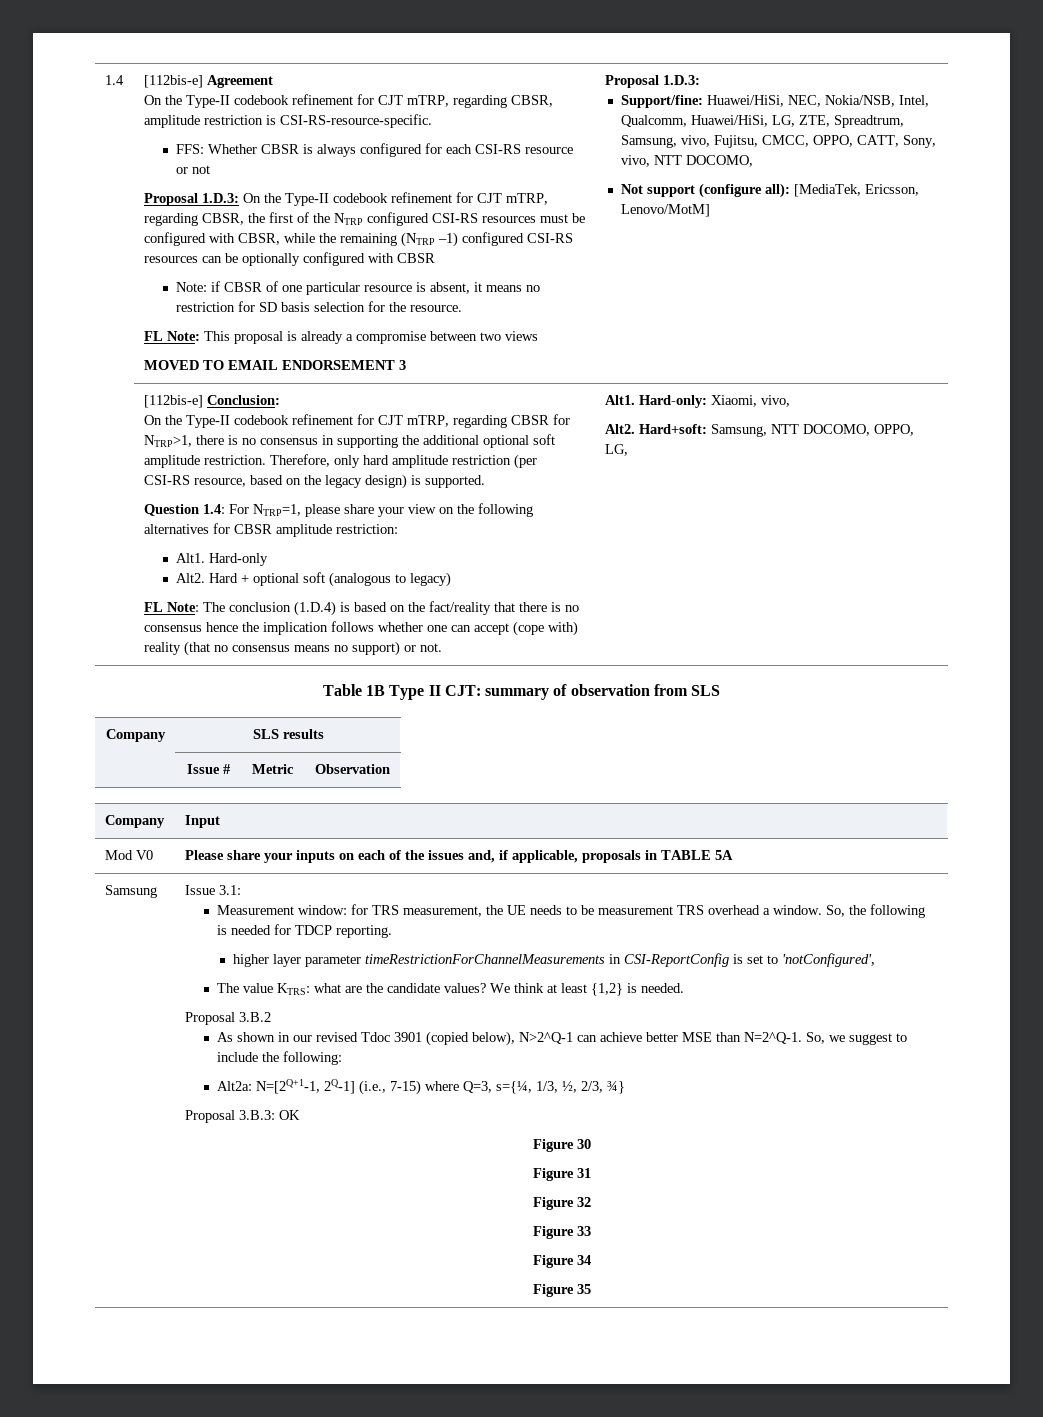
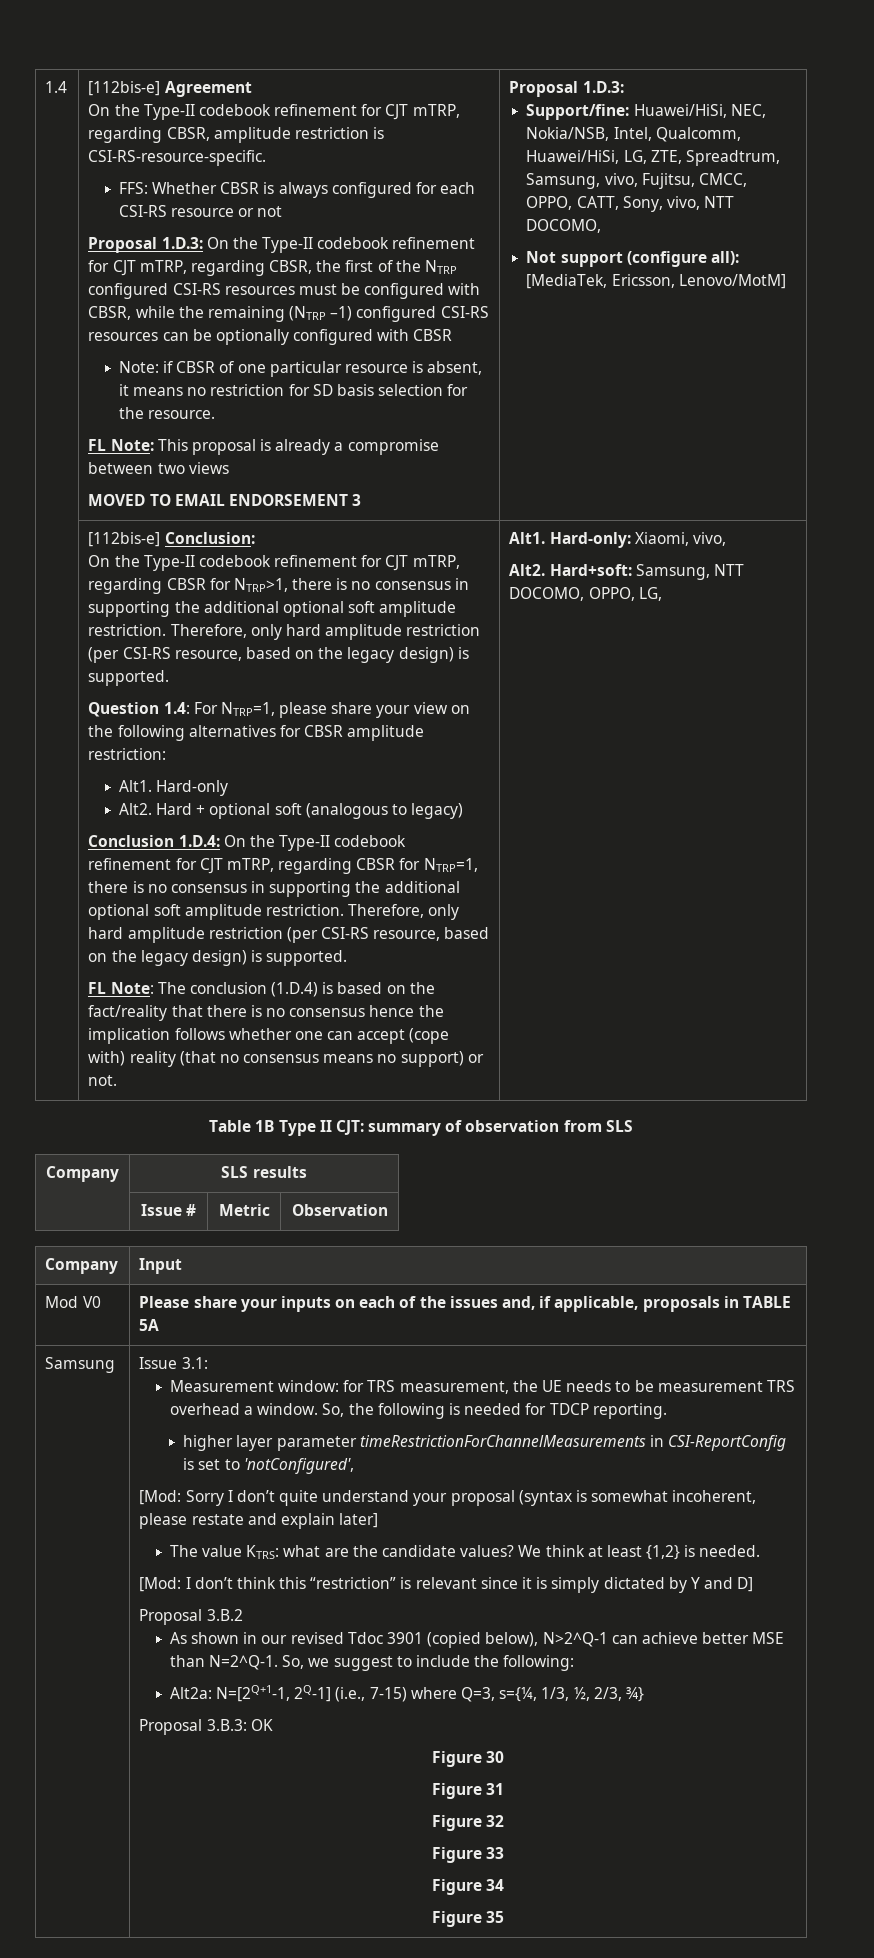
+ Conclusion 1.D.4: On the Type-II codebook refinement for CJT mTRP, regarding CBSR for NTRP=1, there is no consensus in supporting the additional optional soft amplitude restriction. Therefore, only hard amplitude restriction (per CSI-RS resource, based on the legacy design) is supported.
+ [Mod: Sorry I don’t quite understand your proposal (syntax is somewhat incoherent, please restate and explain later]
+ [Mod: I don’t think this “restriction” is relevant since it is simply dictated by Y and D]

